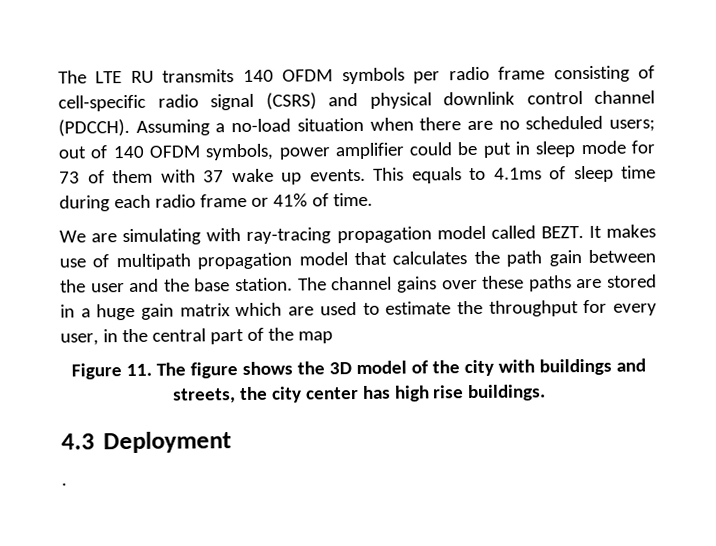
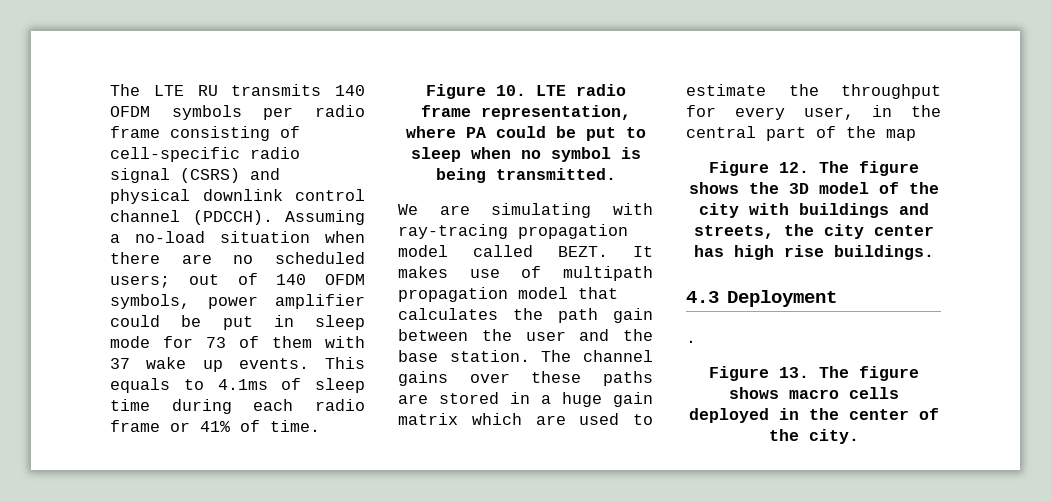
+ Figure 10. LTE radio frame representation, where PA could be put to sleep when no symbol is being transmitted.
- Figure 11. The figure shows the 3D model of the city with buildings and streets, the city center has high rise buildings.
+ Figure 12. The figure shows the 3D model of the city with buildings and streets, the city center has high rise buildings.
+ Figure 13. The figure shows macro cells deployed in the center of the city.

